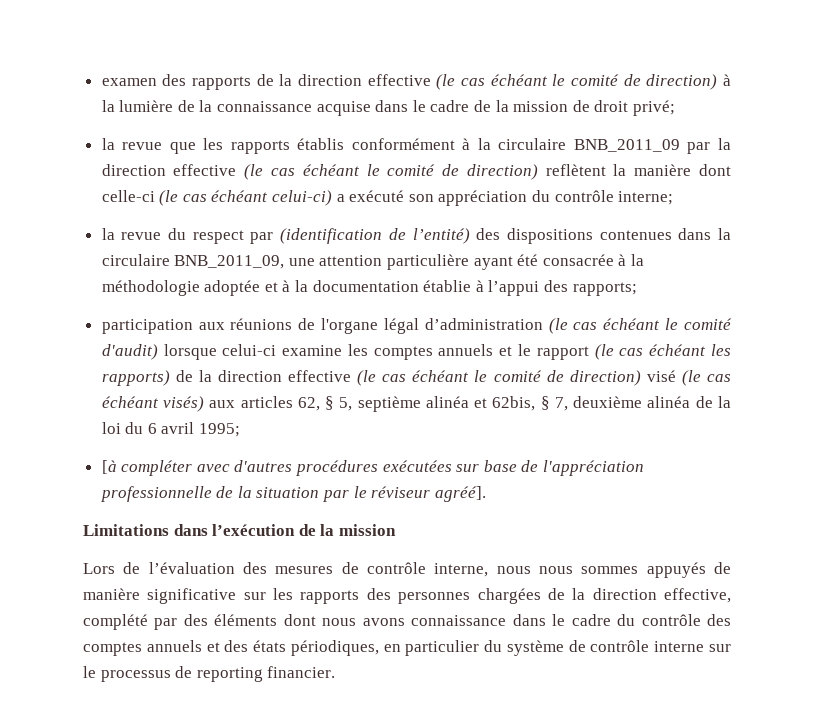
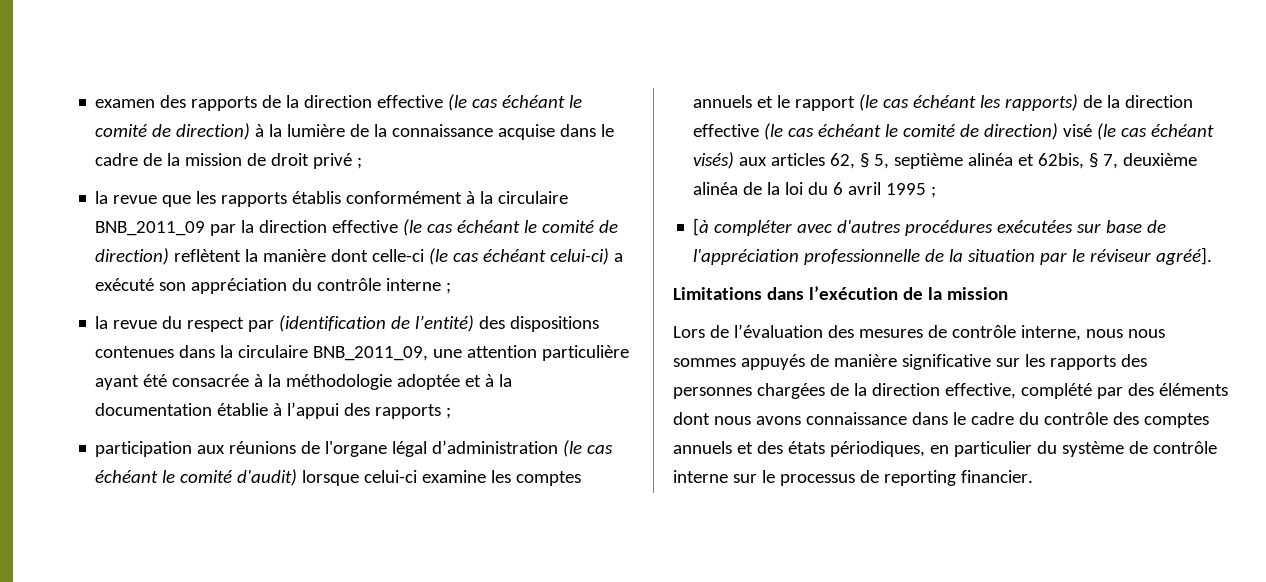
- examen des rapports de la direction effective (le cas échéant le comité de direction) à la lumière de la connaissance acquise dans le cadre de la mission de droit privé;
+ examen des rapports de la direction effective (le cas échéant le comité de direction) à la lumière de la connaissance acquise dans le cadre de la mission de droit privé ;
- la revue que les rapports établis conformément à la circulaire BNB_2011_09 par la direction effective (le cas échéant le comité de direction) reflètent la manière dont celle-ci (le cas échéant celui-ci) a exécuté son appréciation du contrôle interne;
+ la revue que les rapports établis conformément à la circulaire BNB_2011_09 par la direction effective (le cas échéant le comité de direction) reflètent la manière dont celle-ci (le cas échéant celui-ci) a exécuté son appréciation du contrôle interne ;
- la revue du respect par (identification de l’entité) des dispositions contenues dans la circulaire BNB_2011_09, une attention particulière ayant été consacrée à la méthodologie adoptée et à la documentation établie à l’appui des rapports;
+ la revue du respect par (identification de l’entité) des dispositions contenues dans la circulaire BNB_2011_09, une attention particulière ayant été consacrée à la méthodologie adoptée et à la documentation établie à l’appui des rapports ;
- participation aux réunions de l'organe légal d’administration (le cas échéant le comité d'audit) lorsque celui-ci examine les comptes annuels et le rapport (le cas échéant les rapports) de la direction effective (le cas échéant le comité de direction) visé (le cas échéant visés) aux articles 62, § 5, septième alinéa et 62bis, § 7, deuxième alinéa de la loi du 6 avril 1995;
+ participation aux réunions de l'organe légal d’administration (le cas échéant le comité d'audit) lorsque celui-ci examine les comptes annuels et le rapport (le cas échéant les rapports) de la direction effective (le cas échéant le comité de direction) visé (le cas échéant visés) aux articles 62, § 5, septième alinéa et 62bis, § 7, deuxième alinéa de la loi du 6 avril 1995 ;

